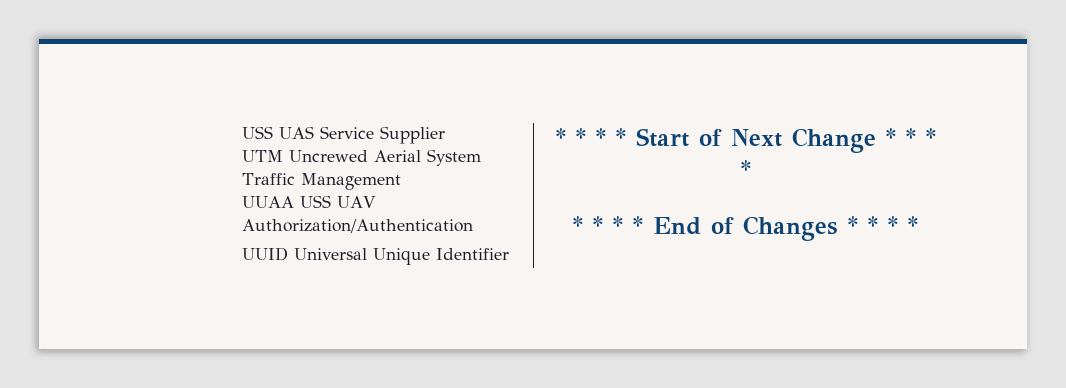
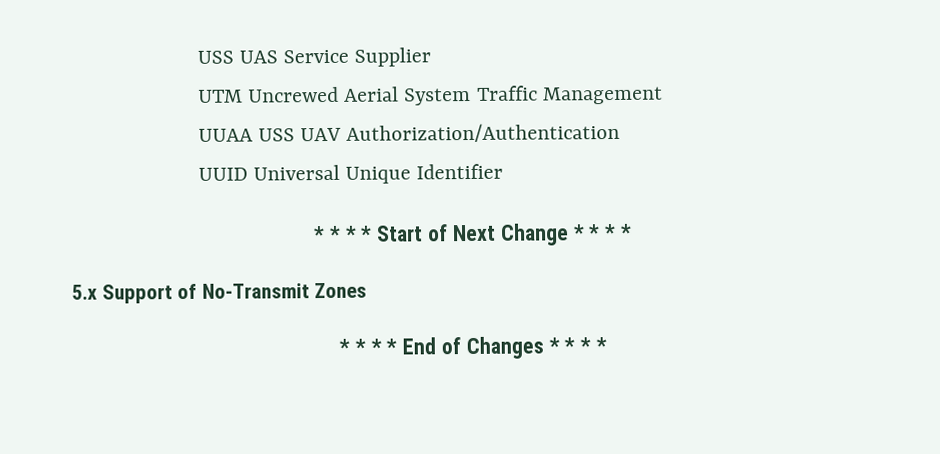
+ 5.x Support of No-Transmit Zones

